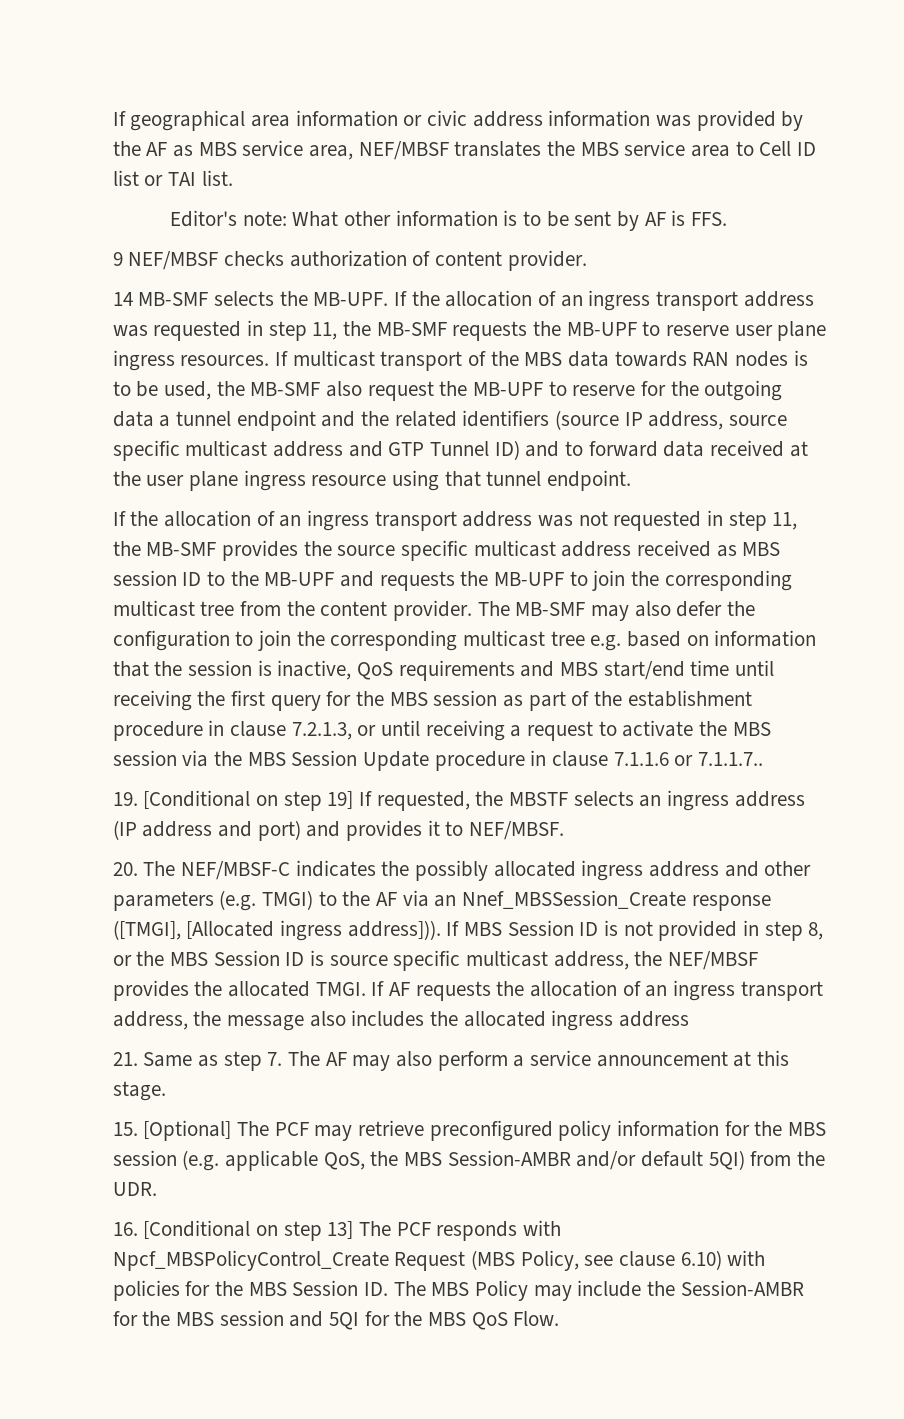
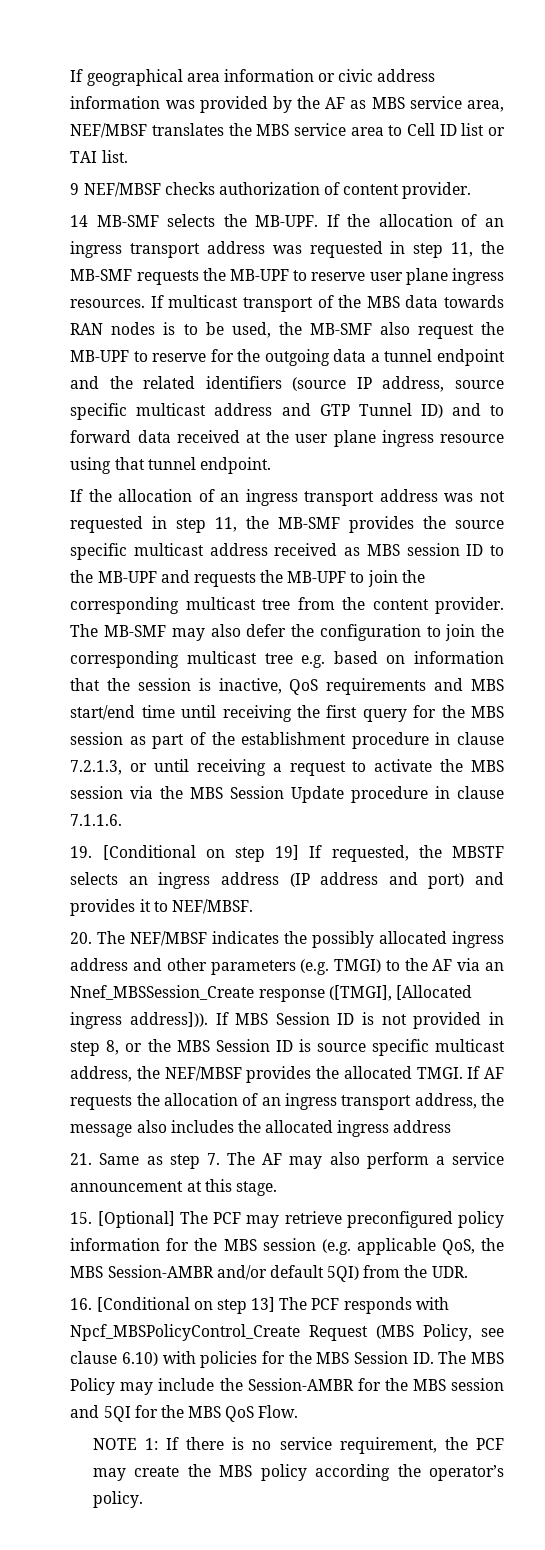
- Editor's note: What other information is to be sent by AF is FFS.
- The MB-SMF may also defer the configuration to join the corresponding multicast tree e.g. based on information that the session is inactive, QoS requirements and MBS start/end time until receiving the first query for the MBS session as part of the establishment procedure in clause 7.2.1.3, or until receiving a request to activate the MBS session via the MBS Session Update procedure in clause 7.1.1.6 or 7.1.1.7..
+ The MB-SMF may also defer the configuration to join the corresponding multicast tree e.g. based on information that the session is inactive, QoS requirements and MBS start/end time until receiving the first query for the MBS session as part of the establishment procedure in clause 7.2.1.3, or until receiving a request to activate the MBS session via the MBS Session Update procedure in clause 7.1.1.6.
- 20. The NEF/MBSF-C indicates the possibly allocated ingress address and other parameters (e.g. TMGI) to the AF via an Nnef_MBSSession_Create response ([TMGI], [Allocated ingress address])).
+ 20. The NEF/MBSF indicates the possibly allocated ingress address and other parameters (e.g. TMGI) to the AF via an Nnef_MBSSession_Create response ([TMGI], [Allocated ingress address])).
+ NOTE 1: If there is no service requirement, the PCF may create the MBS policy according the operator’s policy.

